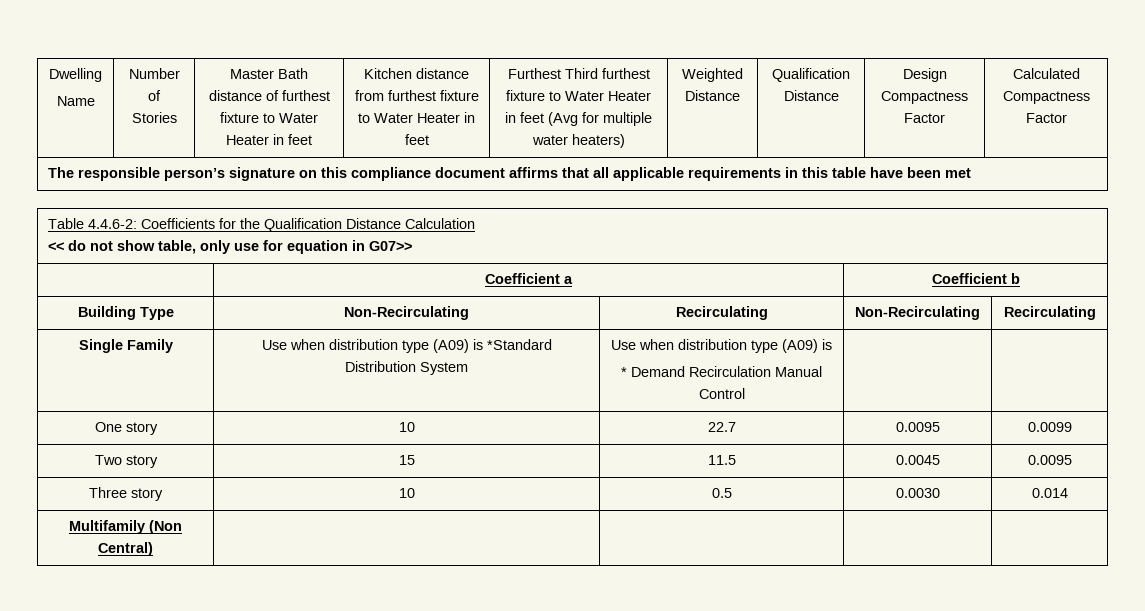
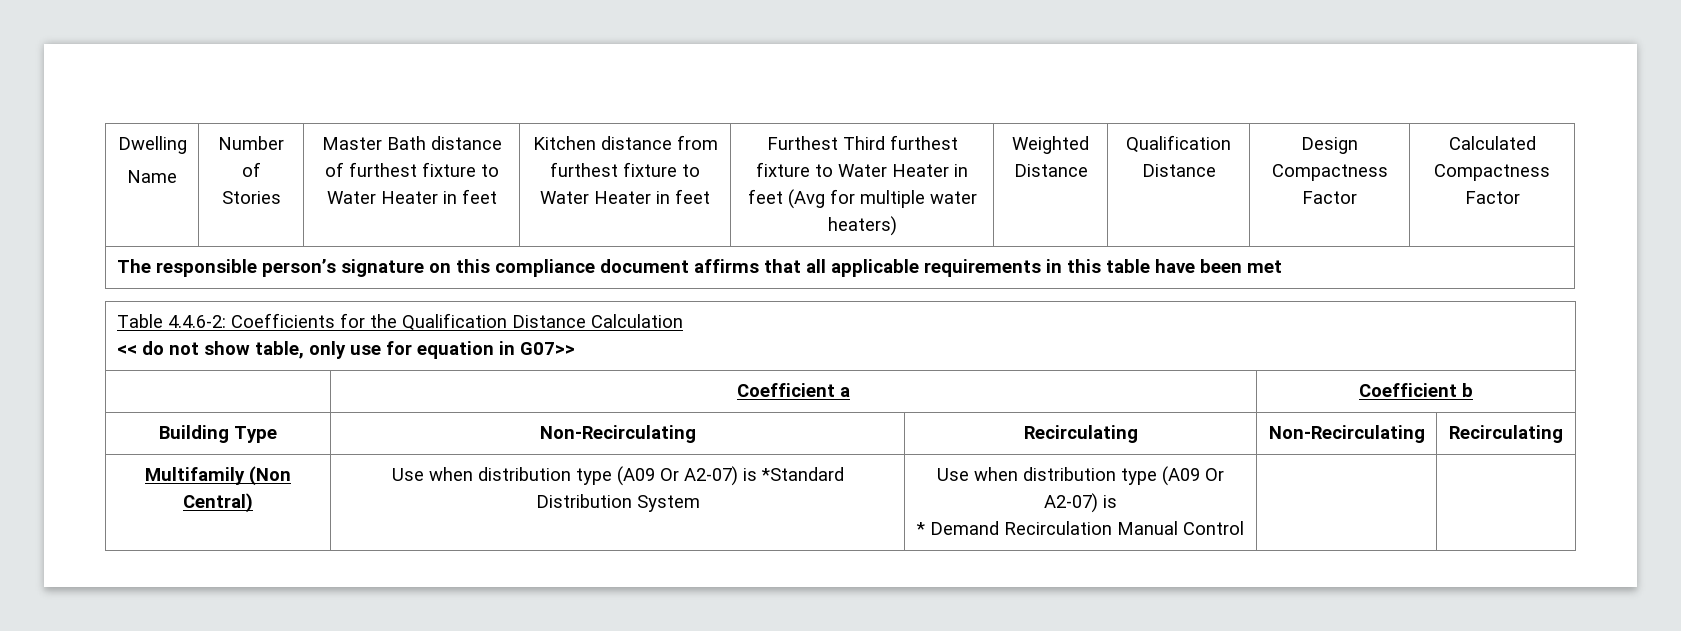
- Single Family | Use when distribution type (A09) is *Standard Distribution System | Use when distribution type (A09) is
+ Multifamily (Non Central) | Use when distribution type (A09 Or A2-07) is *Standard Distribution System | Use when distribution type (A09 Or A2-07) is
- One story | 10 | 22.7 | 0.0095 | 0.0099
- Two story | 15 | 11.5 | 0.0045 | 0.0095
- Three story | 10 | 0.5 | 0.0030 | 0.014
- Multifamily (Non Central) | | | |

